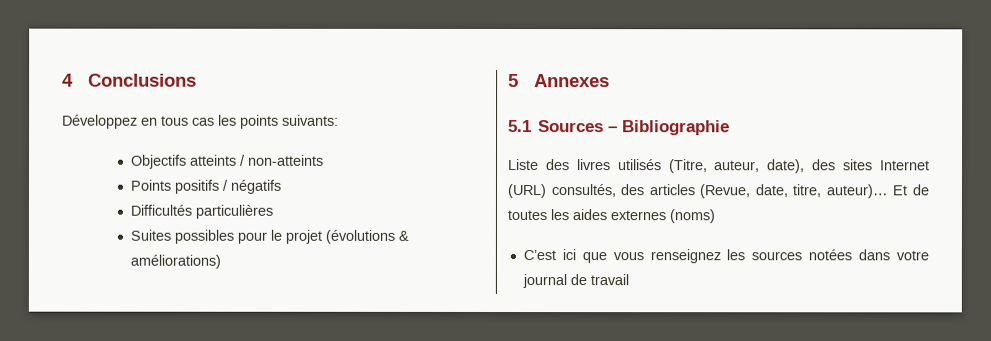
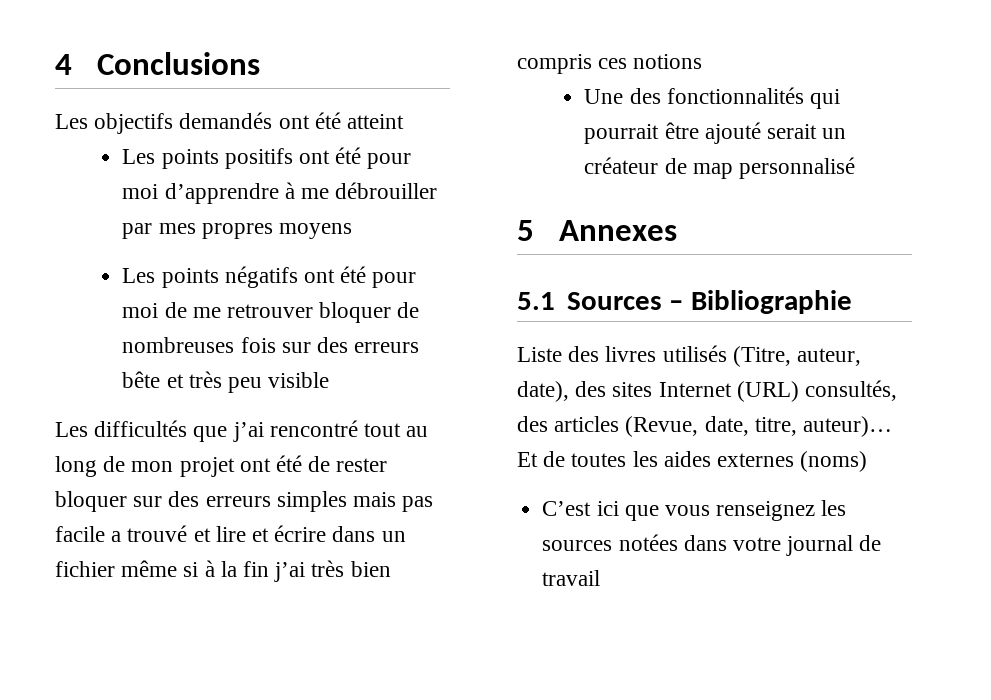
- Développez en tous cas les points suivants:
- Objectifs atteints / non-atteints
- Points positifs / négatifs
- Difficultés particulières
- Suites possibles pour le projet (évolutions & améliorations)
+ Les objectifs demandés ont été atteint
+ Les points positifs ont été pour moi d’apprendre à me débrouiller par mes propres moyens
+ Les points négatifs ont été pour moi de me retrouver bloquer de nombreuses fois sur des erreurs bête et très peu visible
+ Les difficultés que j’ai rencontré tout au long de mon projet ont été de rester bloquer sur des erreurs simples mais pas facile a trouvé et lire et écrire dans un fichier même si à la fin j’ai très bien compris ces notions
+ Une des fonctionnalités qui pourrait être ajouté serait un créateur de map personnalisé

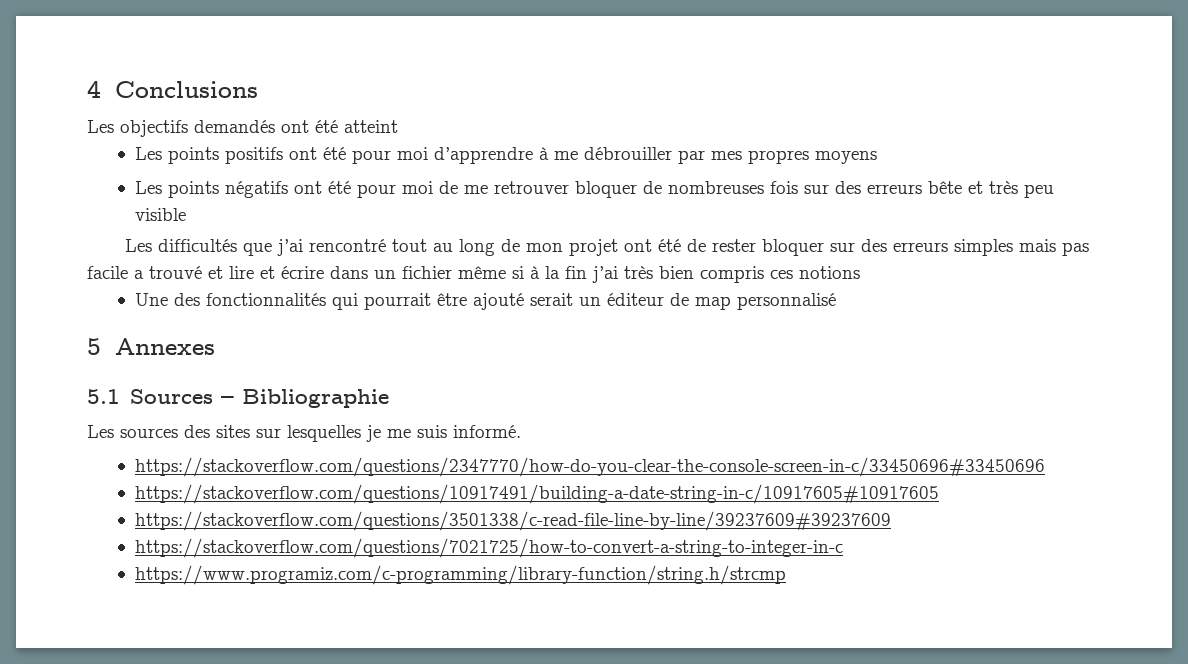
- Une des fonctionnalités qui pourrait être ajouté serait un créateur de map personnalisé
+ Une des fonctionnalités qui pourrait être ajouté serait un éditeur de map personnalisé
- Liste des livres utilisés (Titre, auteur, date), des sites Internet (URL) consultés, des articles (Revue, date, titre, auteur)… Et de toutes les aides externes (noms)
- C’est ici que vous renseignez les sources notées dans votre journal de travail
+ Les sources des sites sur lesquelles je me suis informé.
+ https://stackoverflow.com/questions/2347770/how-do-you-clear-the-console-screen-in-c/33450696#33450696
+ https://stackoverflow.com/questions/10917491/building-a-date-string-in-c/10917605#10917605
+ https://stackoverflow.com/questions/3501338/c-read-file-line-by-line/39237609#39237609
+ https://stackoverflow.com/questions/7021725/how-to-convert-a-string-to-integer-in-c
+ https://www.programiz.com/c-programming/library-function/string.h/strcmp

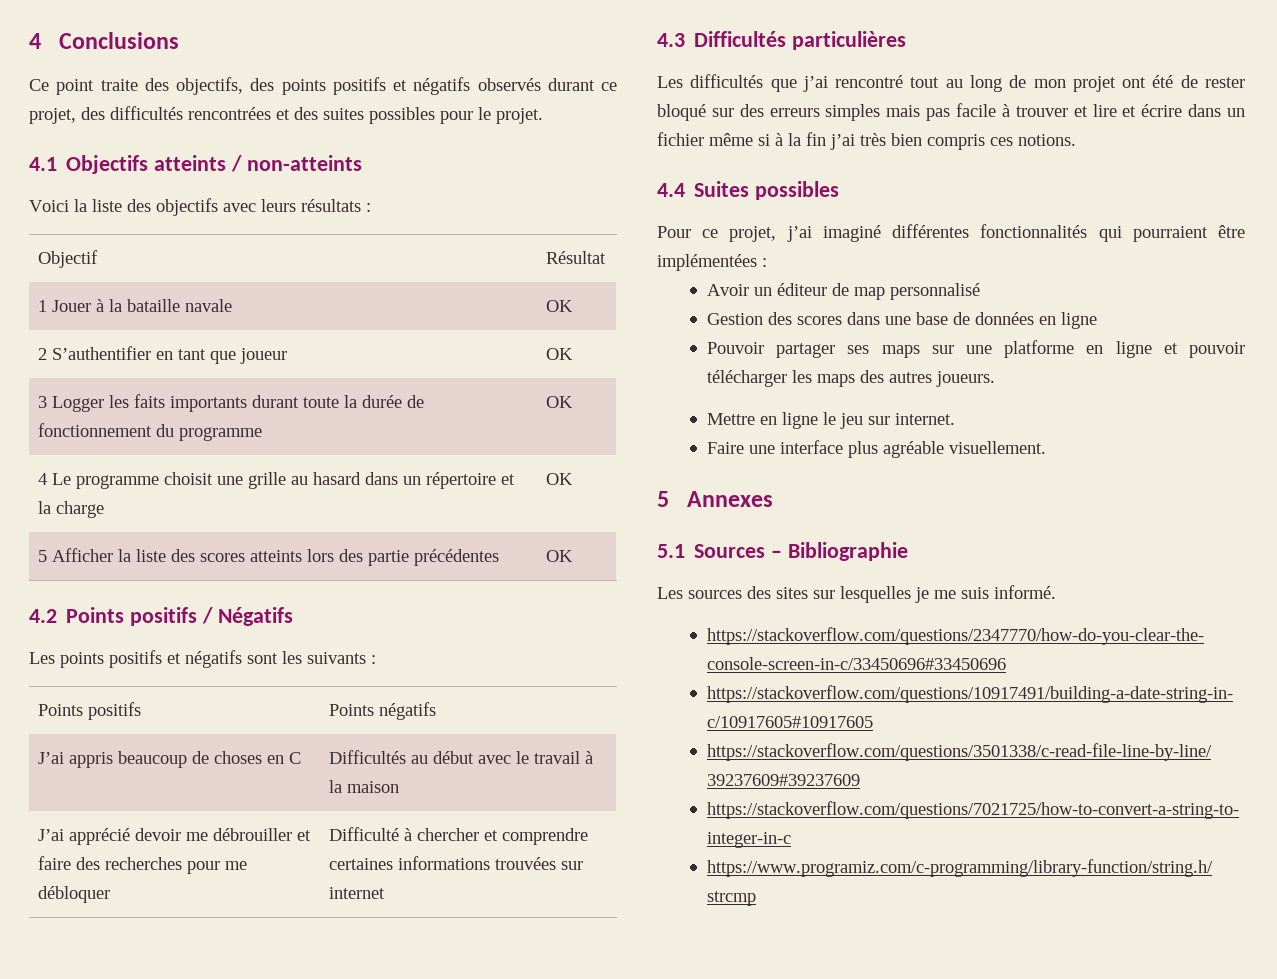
- Les objectifs demandés ont été atteint
- Les points positifs ont été pour moi d’apprendre à me débrouiller par mes propres moyens
- Les points négatifs ont été pour moi de me retrouver bloquer de nombreuses fois sur des erreurs bête et très peu visible
+ Ce point traite des objectifs, des points positifs et négatifs observés durant ce projet, des difficultés rencontrées et des suites possibles pour le projet.
+ 4.1 Objectifs atteints / non-atteints
+ Voici la liste des objectifs avec leurs résultats :
+ Objectif | Résultat
+ 1 Jouer à la bataille navale | OK
+ 2 S’authentifier en tant que joueur | OK
+ 3 Logger les faits importants durant toute la durée de fonctionnement du programme | OK
+ 4 Le programme choisit une grille au hasard dans un répertoire et la charge | OK
+ 5 Afficher la liste des scores atteints lors des partie précédentes | OK
+ 4.2 Points positifs / Négatifs
+ Les points positifs et négatifs sont les suivants :
+ Points positifs | Points négatifs
+ J’ai appris beaucoup de choses en C | Difficultés au début avec le travail à la maison
+ J’ai apprécié devoir me débrouiller et faire des recherches pour me débloquer | Difficulté à chercher et comprendre certaines informations trouvées sur internet
+ 4.3 Difficultés particulières
- Les difficultés que j’ai rencontré tout au long de mon projet ont été de rester bloquer sur des erreurs simples mais pas facile a trouvé et lire et écrire dans un fichier même si à la fin j’ai très bien compris ces notions
- Une des fonctionnalités qui pourrait être ajouté serait un éditeur de map personnalisé
+ Les difficultés que j’ai rencontré tout au long de mon projet ont été de rester bloqué sur des erreurs simples mais pas facile à trouver et lire et écrire dans un fichier même si à la fin j’ai très bien compris ces notions.
+ 4.4 Suites possibles
+ Pour ce projet, j’ai imaginé différentes fonctionnalités qui pourraient être implémentées :
+ Avoir un éditeur de map personnalisé
+ Gestion des scores dans une base de données en ligne
+ Pouvoir partager ses maps sur une platforme en ligne et pouvoir télécharger les maps des autres joueurs.
+ Mettre en ligne le jeu sur internet.
+ Faire une interface plus agréable visuellement.

